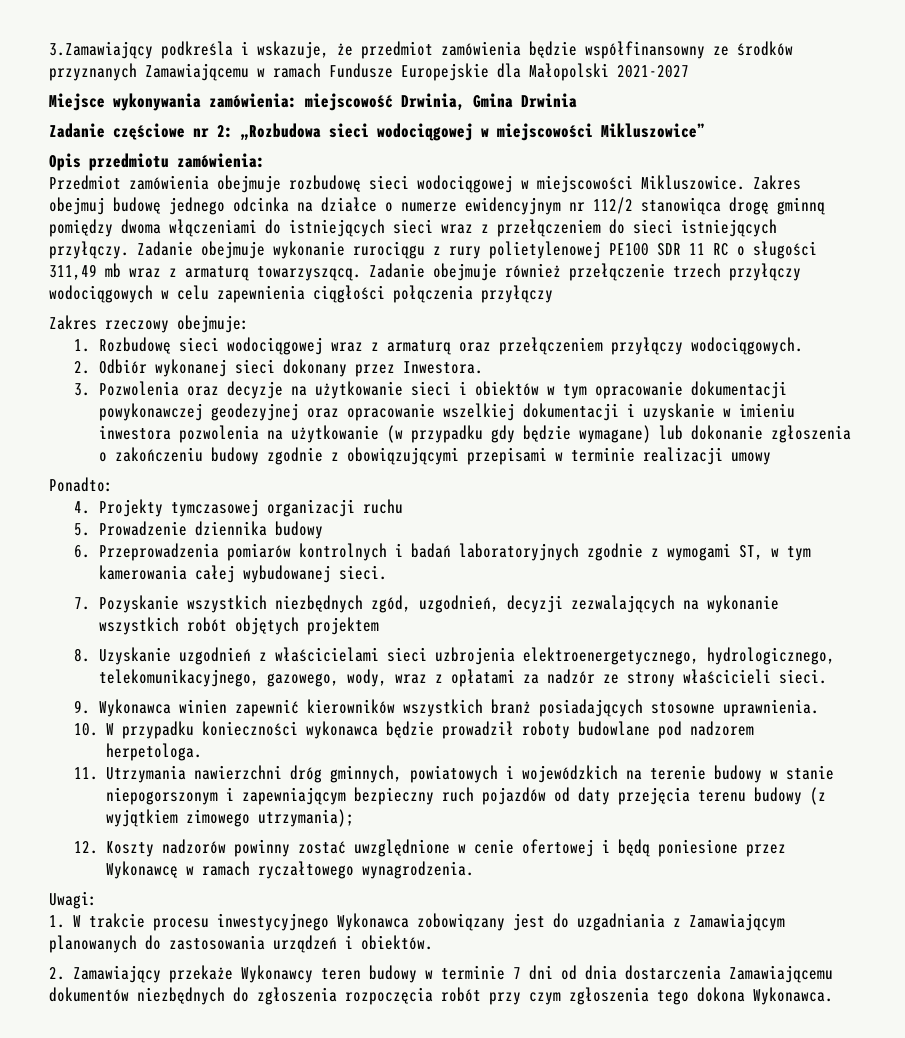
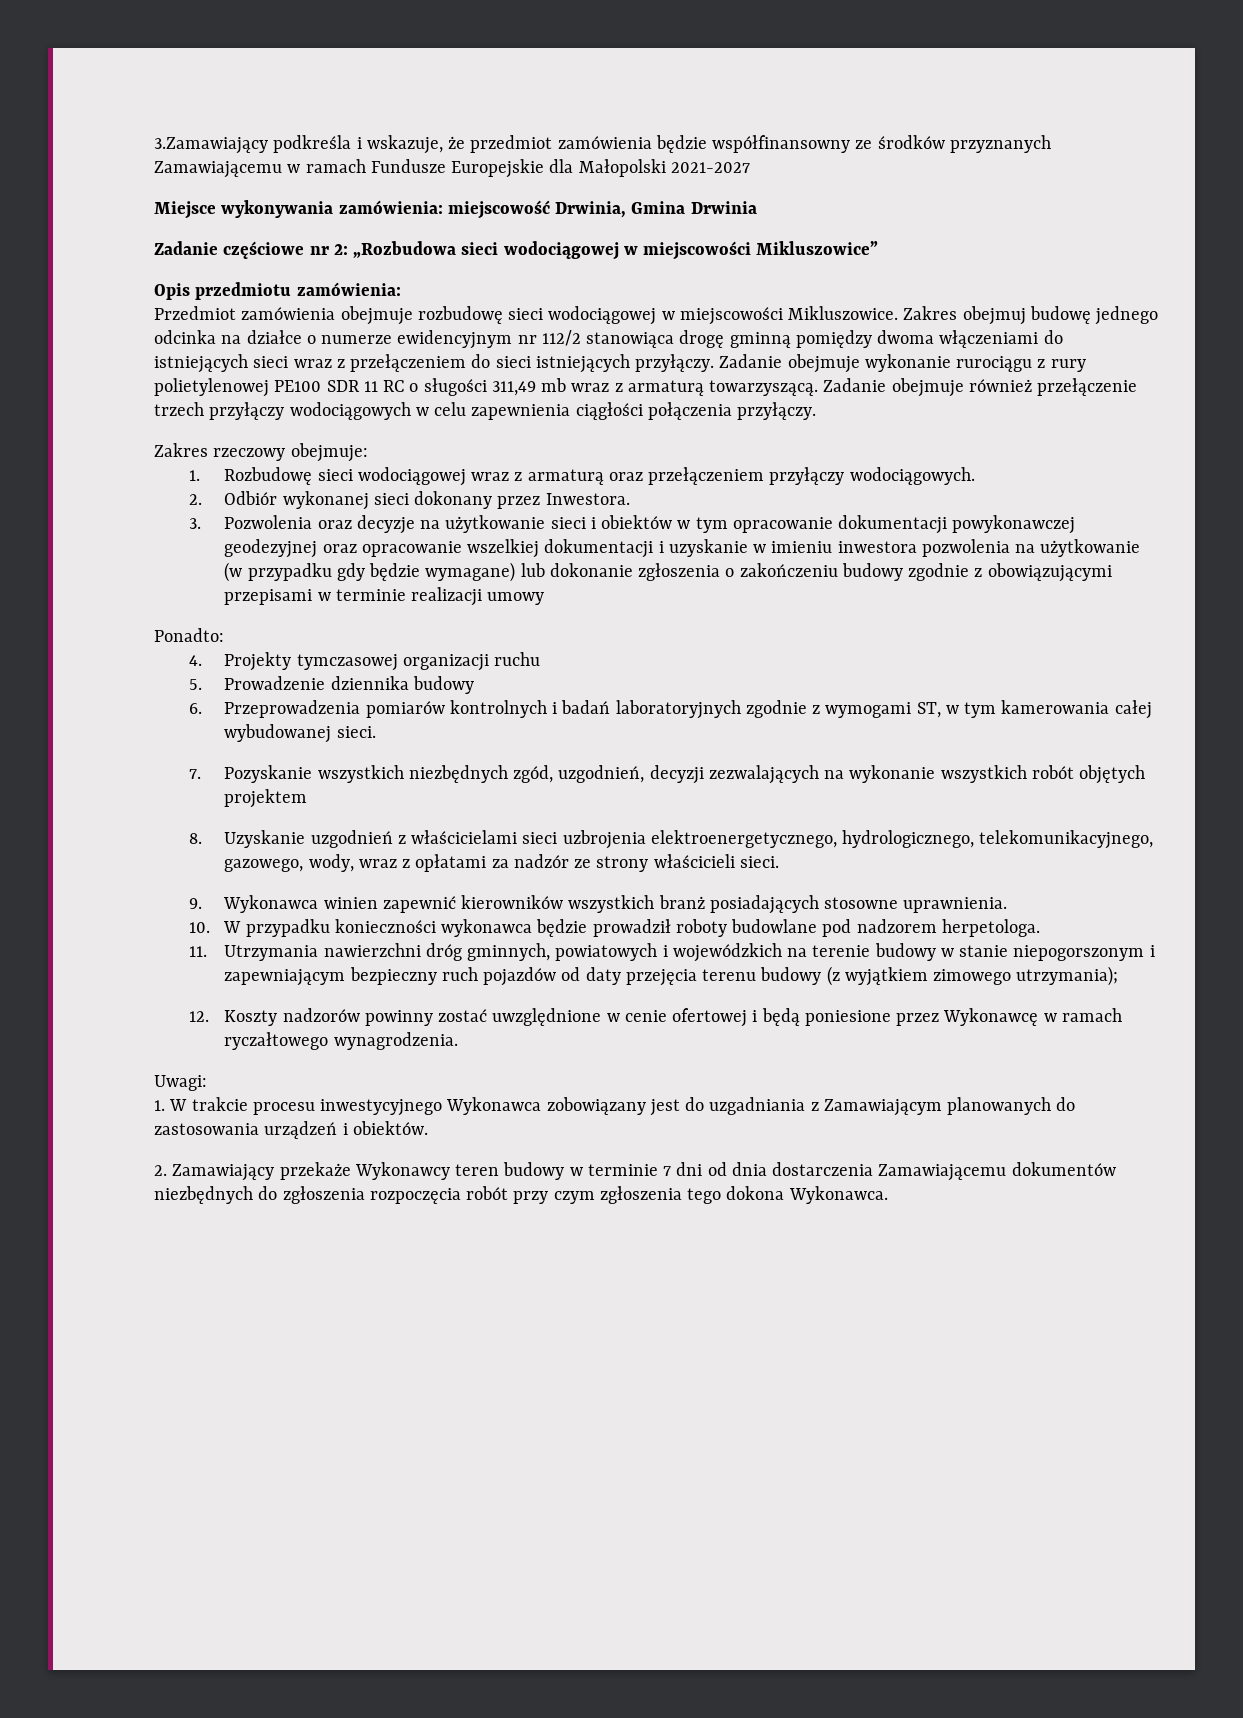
- Zadanie obejmuje również przełączenie trzech przyłączy wodociągowych w celu zapewnienia ciągłości połączenia przyłączy
+ Zadanie obejmuje również przełączenie trzech przyłączy wodociągowych w celu zapewnienia ciągłości połączenia przyłączy.

